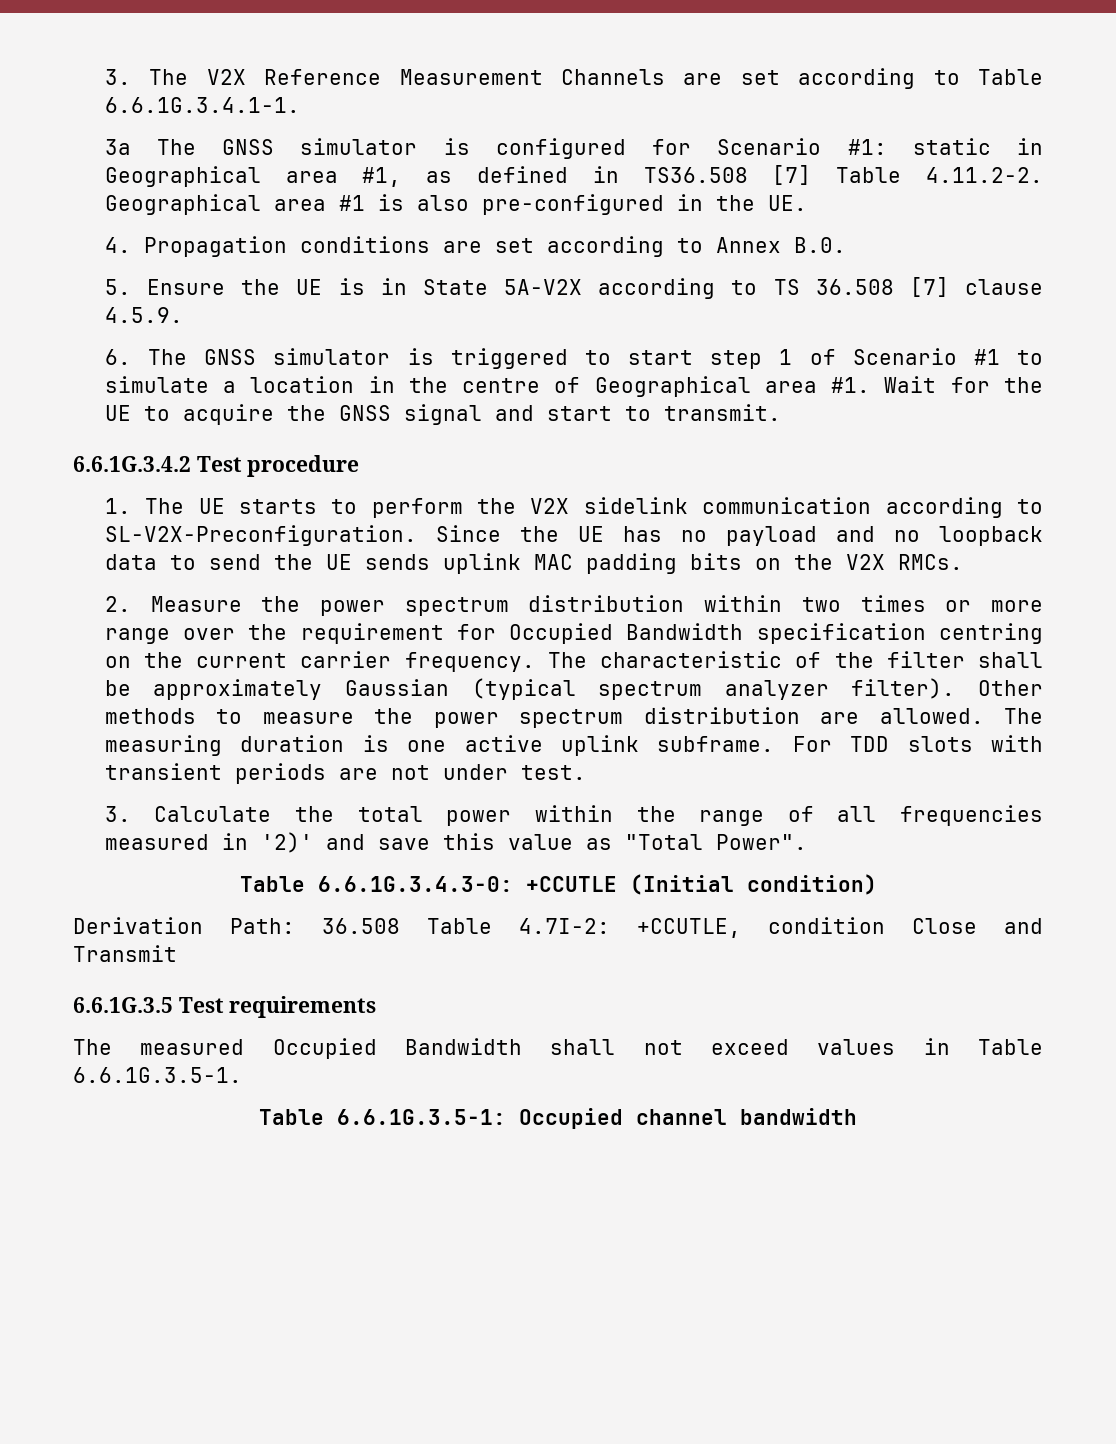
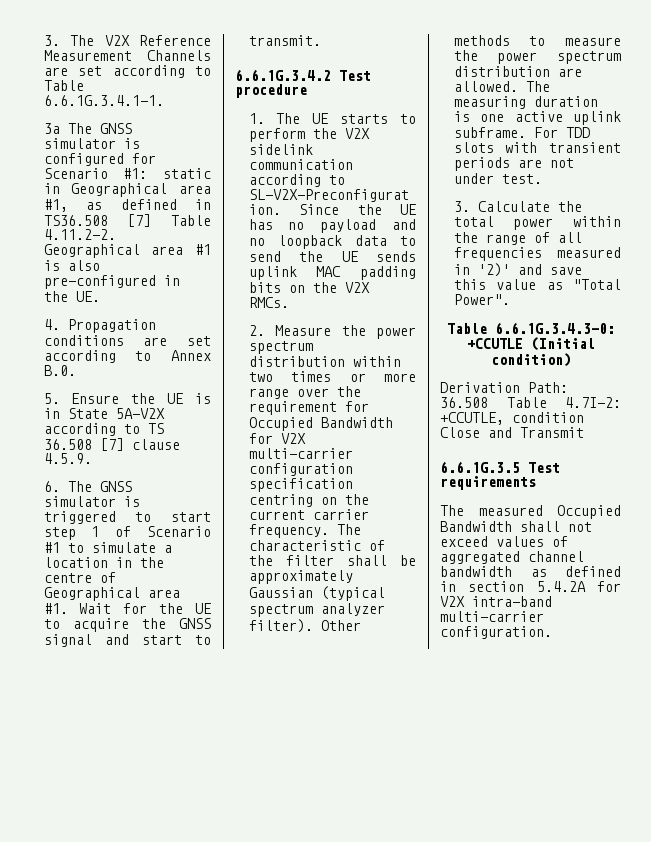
- 2. Measure the power spectrum distribution within two times or more range over the requirement for Occupied Bandwidth specification centring on the current carrier frequency.
+ 2. Measure the power spectrum distribution within two times or more range over the requirement for Occupied Bandwidth for V2X multi-carrier configuration specification centring on the current carrier frequency.
- The measured Occupied Bandwidth shall not exceed values in Table 6.6.1G.3.5-1.
- Table 6.6.1G.3.5-1: Occupied channel bandwidth
+ The measured Occupied Bandwidth shall not exceed values of aggregated channel bandwidth as defined in section 5.4.2A for V2X intra-band multi-carrier configuration.

